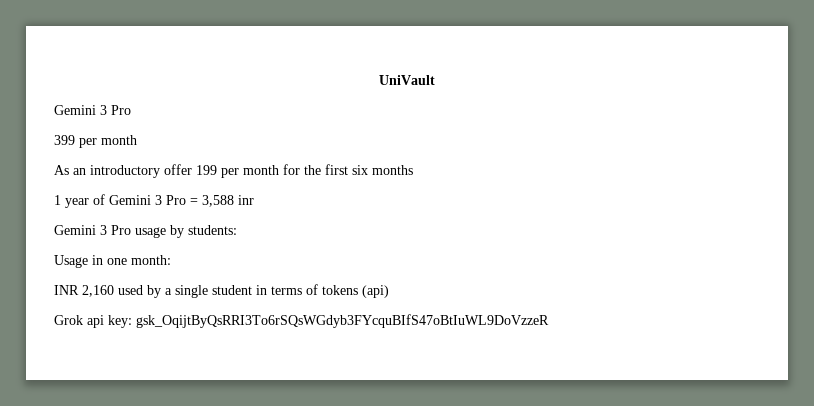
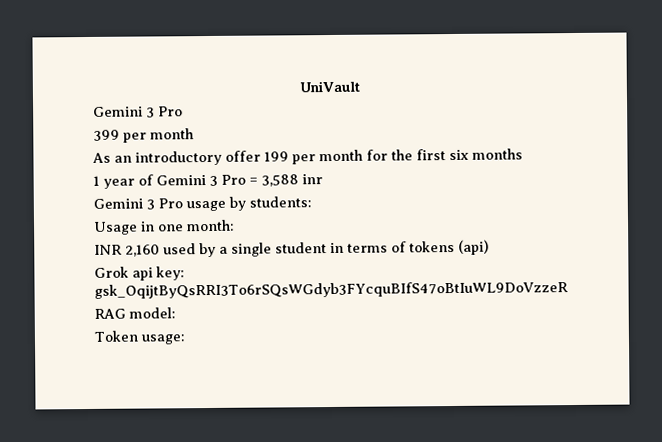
+ RAG model:
+ Token usage:

